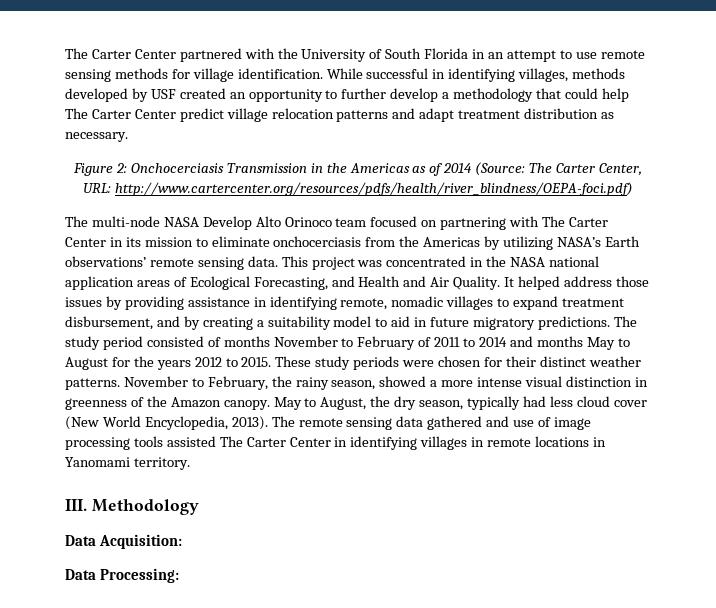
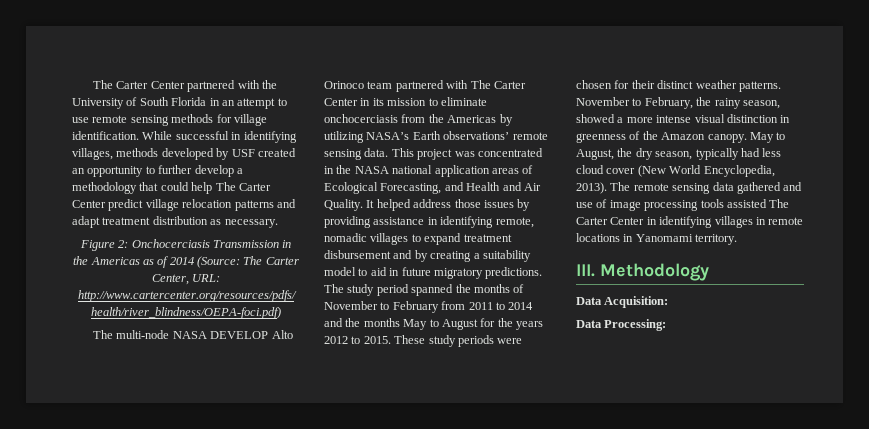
- The multi-node NASA Develop Alto Orinoco team focused on partnering with The Carter Center in its mission to eliminate onchocerciasis from the Americas by utilizing NASA’s Earth observations’ remote sensing data.
+ The multi-node NASA DEVELOP Alto Orinoco team partnered with The Carter Center in its mission to eliminate onchocerciasis from the Americas by utilizing NASA’s Earth observations’ remote sensing data.
- It helped address those issues by providing assistance in identifying remote, nomadic villages to expand treatment disbursement, and by creating a suitability model to aid in future migratory predictions.
+ It helped address those issues by providing assistance in identifying remote, nomadic villages to expand treatment disbursement and by creating a suitability model to aid in future migratory predictions.
- The study period consisted of months November to February of 2011 to 2014 and months May to August for the years 2012 to 2015.
+ The study period spanned the months of November to February from 2011 to 2014 and the months May to August for the years 2012 to 2015.

